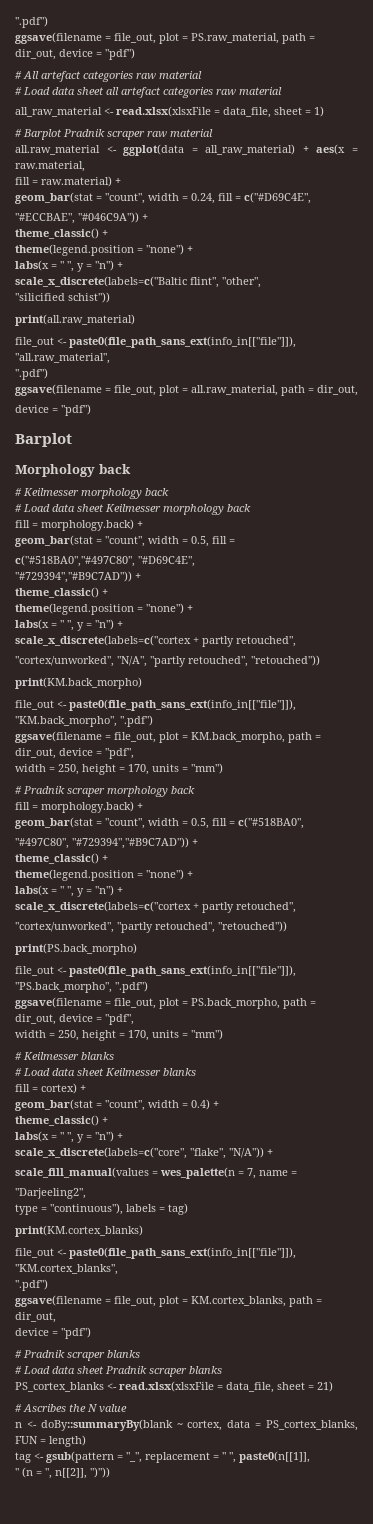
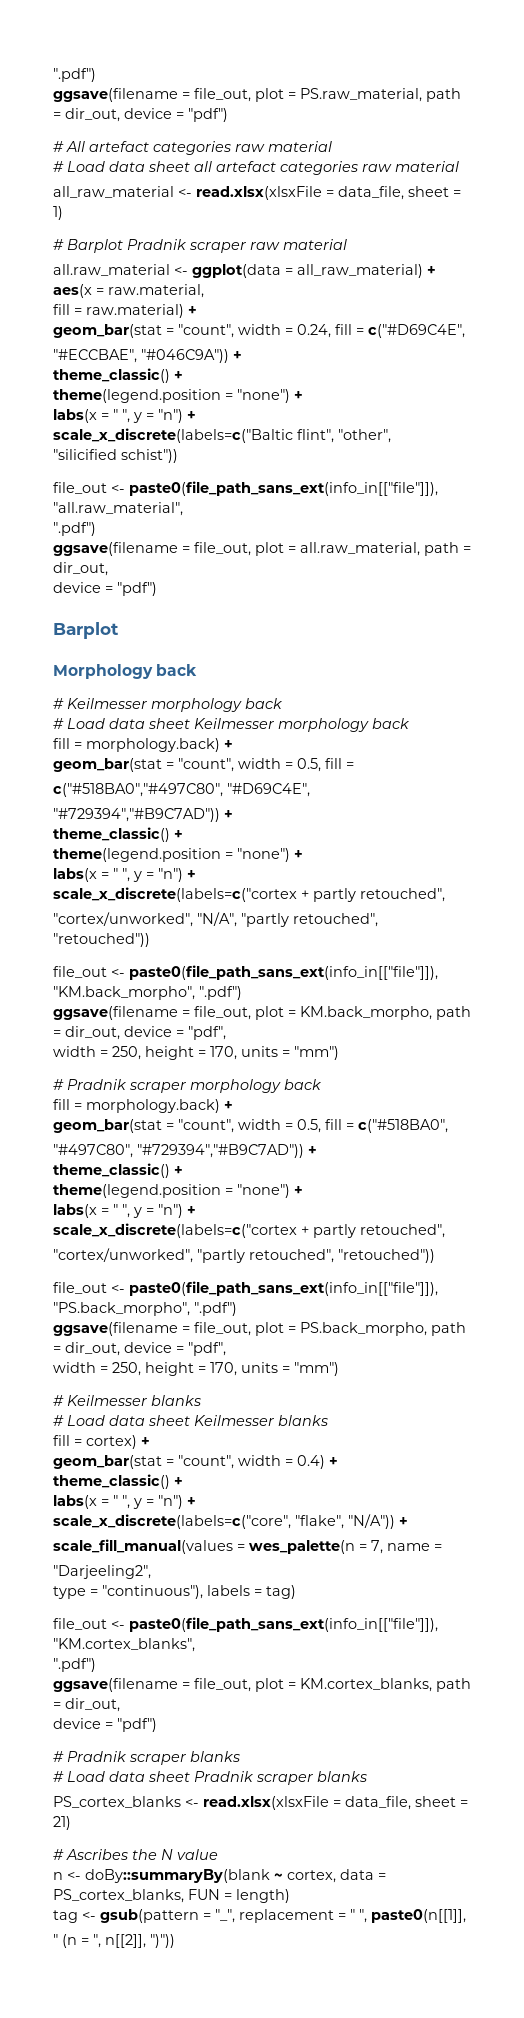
- print(all.raw_material)
- print(KM.back_morpho)
- print(PS.back_morpho)
- print(KM.cortex_blanks)

